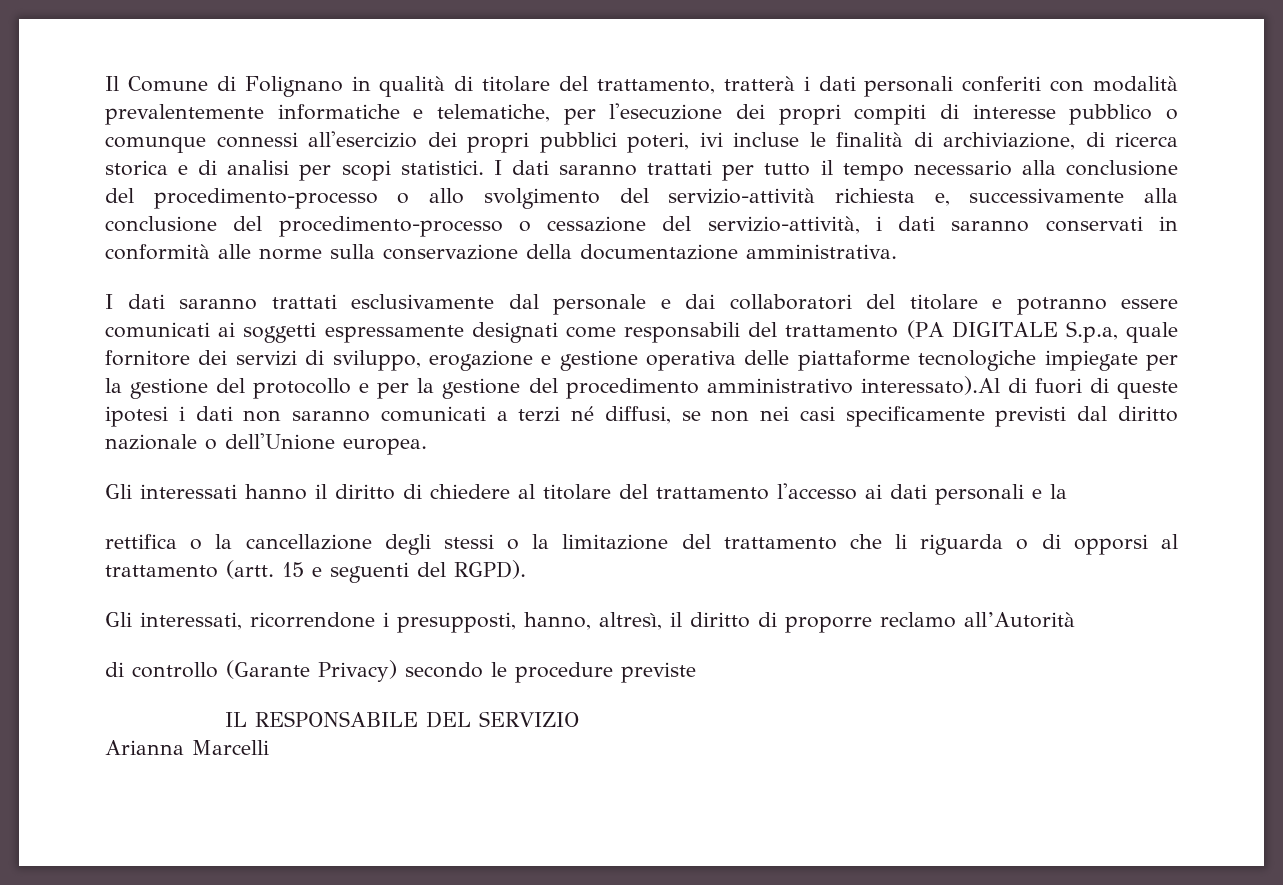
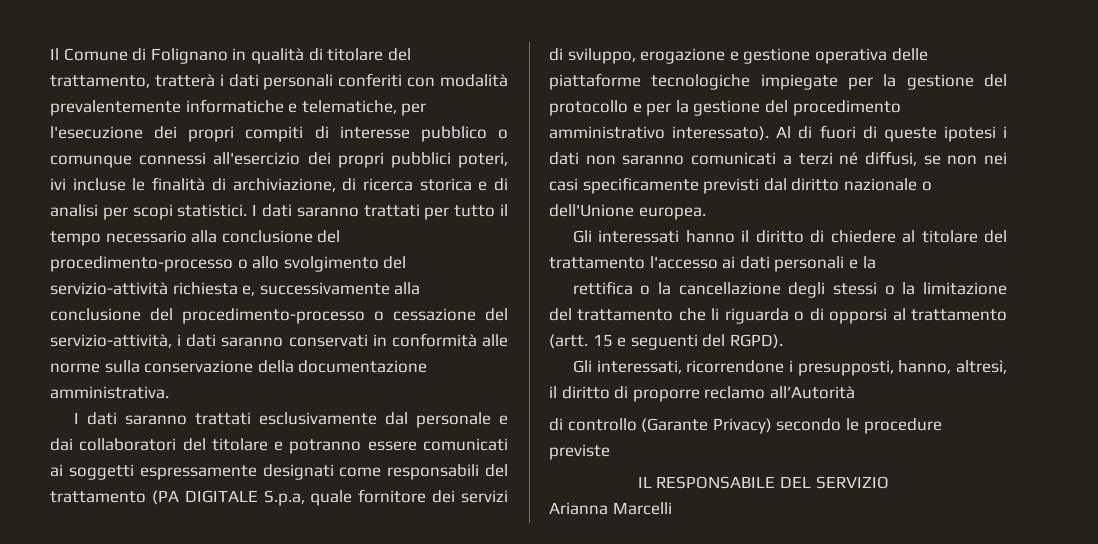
- I dati saranno trattati esclusivamente dal personale e dai collaboratori del titolare e potranno essere comunicati ai soggetti espressamente designati come responsabili del trattamento (PA DIGITALE S.p.a, quale fornitore dei servizi di sviluppo, erogazione e gestione operativa delle piattaforme tecnologiche impiegate per la gestione del protocollo e per la gestione del procedimento amministrativo interessato).Al di fuori di queste ipotesi i dati non saranno comunicati a terzi né diffusi, se non nei casi specificamente previsti dal diritto nazionale o dell'Unione europea.
+ I dati saranno trattati esclusivamente dal personale e dai collaboratori del titolare e potranno essere comunicati ai soggetti espressamente designati come responsabili del trattamento (PA DIGITALE S.p.a, quale fornitore dei servizi di sviluppo, erogazione e gestione operativa delle piattaforme tecnologiche impiegate per la gestione del protocollo e per la gestione del procedimento amministrativo interessato). Al di fuori di queste ipotesi i dati non saranno comunicati a terzi né diffusi, se non nei casi specificamente previsti dal diritto nazionale o dell'Unione europea.

